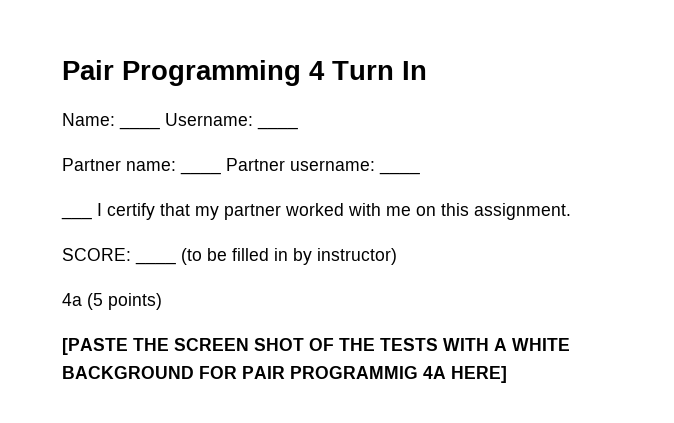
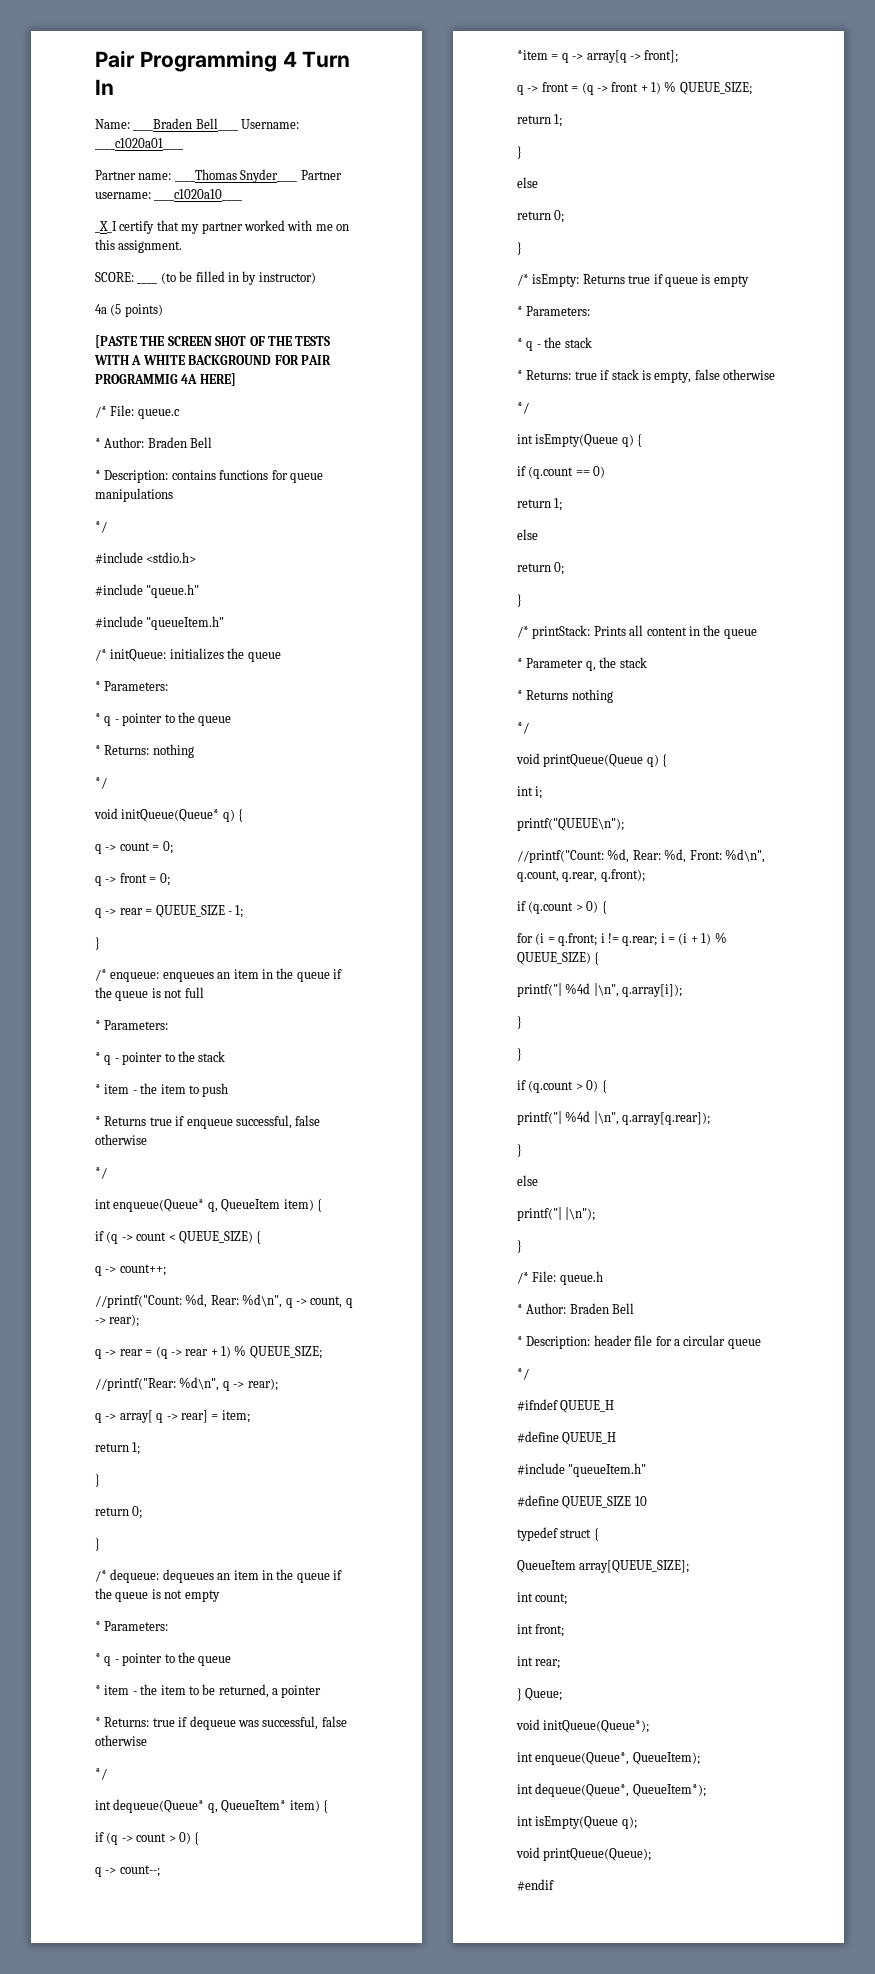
- Name: ____ Username: ____
- Partner name: ____ Partner username: ____
- ___ I certify that my partner worked with me on this assignment.
+ Name: ____Braden Bell____ Username: ____c1020a01____
+ Partner name: ____Thomas Snyder____ Partner username: ____c1020a10____
+ _X_I certify that my partner worked with me on this assignment.
+ /* File: queue.c
+ * Author: Braden Bell
+ * Description: contains functions for queue manipulations
+ */
+ #include <stdio.h>
+ #include "queue.h"
+ #include "queueItem.h"
+ /* initQueue: initializes the queue
+ * Parameters:
+ * q - pointer to the queue
+ * Returns: nothing
+ */
+ void initQueue(Queue* q) {
+ q -> count = 0;
+ q -> front = 0;
+ q -> rear = QUEUE_SIZE - 1;
+ }
+ /* enqueue: enqueues an item in the queue if the queue is not full
+ * Parameters:
+ * q - pointer to the stack
+ * item - the item to push
+ * Returns true if enqueue successful, false otherwise
+ */
+ int enqueue(Queue* q, QueueItem item) {
+ if (q -> count < QUEUE_SIZE) {
+ q -> count++;
+ //printf("Count: %d, Rear: %d\n", q -> count, q -> rear);
+ q -> rear = (q -> rear + 1) % QUEUE_SIZE;
+ //printf("Rear: %d\n", q -> rear);
+ q -> array[ q -> rear] = item;
+ return 1;
+ }
+ return 0;
+ }
+ /* dequeue: dequeues an item in the queue if the queue is not empty
+ * Parameters:
+ * q - pointer to the queue
+ * item - the item to be returned, a pointer
+ * Returns: true if dequeue was successful, false otherwise
+ */
+ int dequeue(Queue* q, QueueItem* item) {
+ if (q -> count > 0) {
+ q -> count--;
+ *item = q -> array[q -> front];
+ q -> front = (q -> front + 1) % QUEUE_SIZE;
+ return 1;
+ }
+ else
+ return 0;
+ }
+ /* isEmpty: Returns true if queue is empty
+ * Parameters:
+ * q - the stack
+ * Returns: true if stack is empty, false otherwise
+ */
+ int isEmpty(Queue q) {
+ if (q.count == 0)
+ return 1;
+ else
+ return 0;
+ }
+ /* printStack: Prints all content in the queue
+ * Parameter q, the stack
+ * Returns nothing
+ */
+ void printQueue(Queue q) {
+ int i;
+ printf("QUEUE\n");
+ //printf("Count: %d, Rear: %d, Front: %d\n", q.count, q.rear, q.front);
+ if (q.count > 0) {
+ for (i = q.front; i != q.rear; i = (i + 1) % QUEUE_SIZE) {
+ printf("| %4d |\n", q.array[i]);
+ }
+ }
+ if (q.count > 0) {
+ printf("| %4d |\n", q.array[q.rear]);
+ }
+ else
+ printf("| |\n");
+ }
+ /* File: queue.h
+ * Author: Braden Bell
+ * Description: header file for a circular queue
+ */
+ #ifndef QUEUE_H
+ #define QUEUE_H
+ #include "queueItem.h"
+ #define QUEUE_SIZE 10
+ typedef struct {
+ QueueItem array[QUEUE_SIZE];
+ int count;
+ int front;
+ int rear;
+ } Queue;
+ void initQueue(Queue*);
+ int enqueue(Queue*, QueueItem);
+ int dequeue(Queue*, QueueItem*);
+ int isEmpty(Queue q);
+ void printQueue(Queue);
+ #endif

